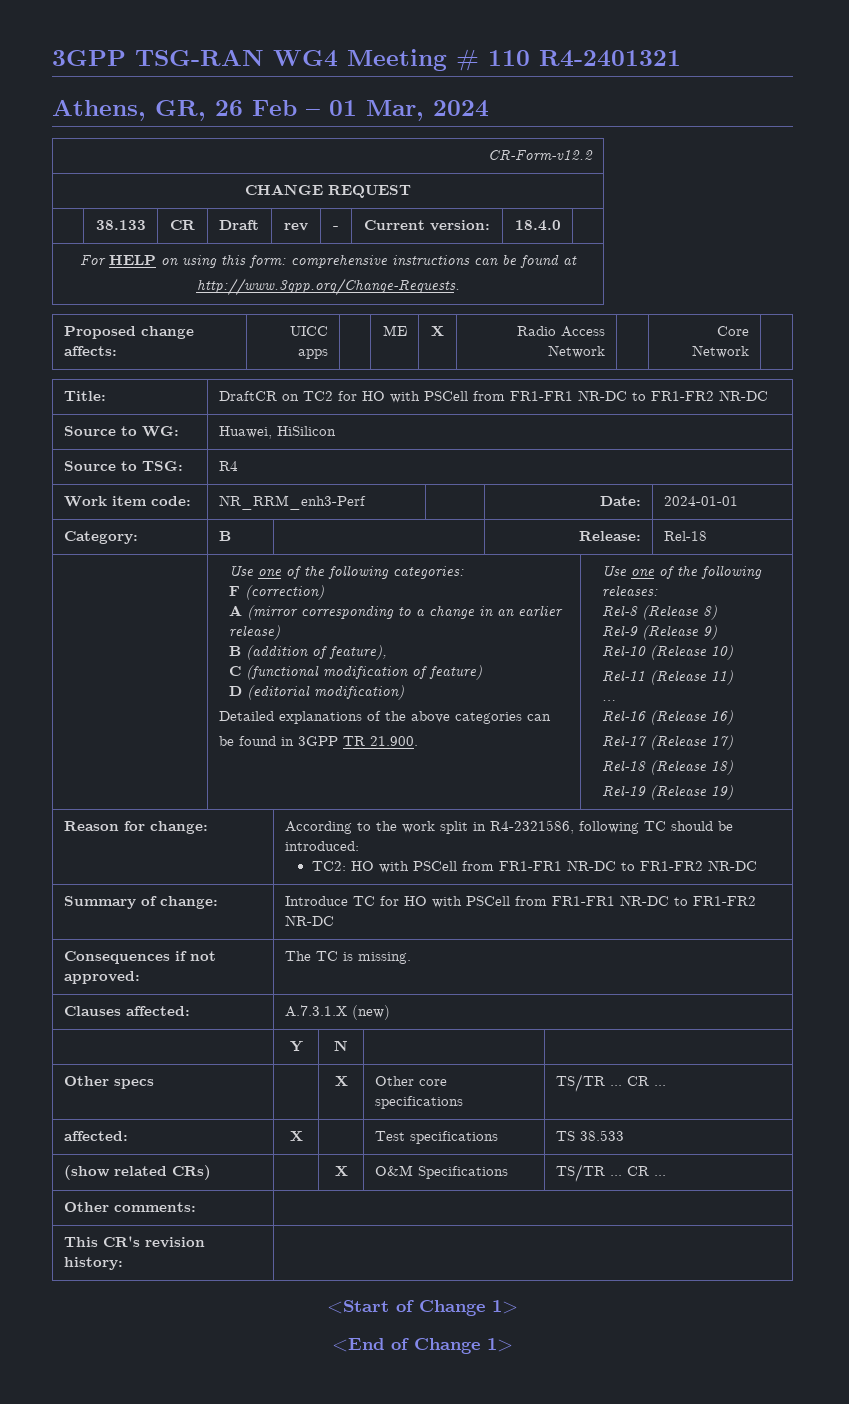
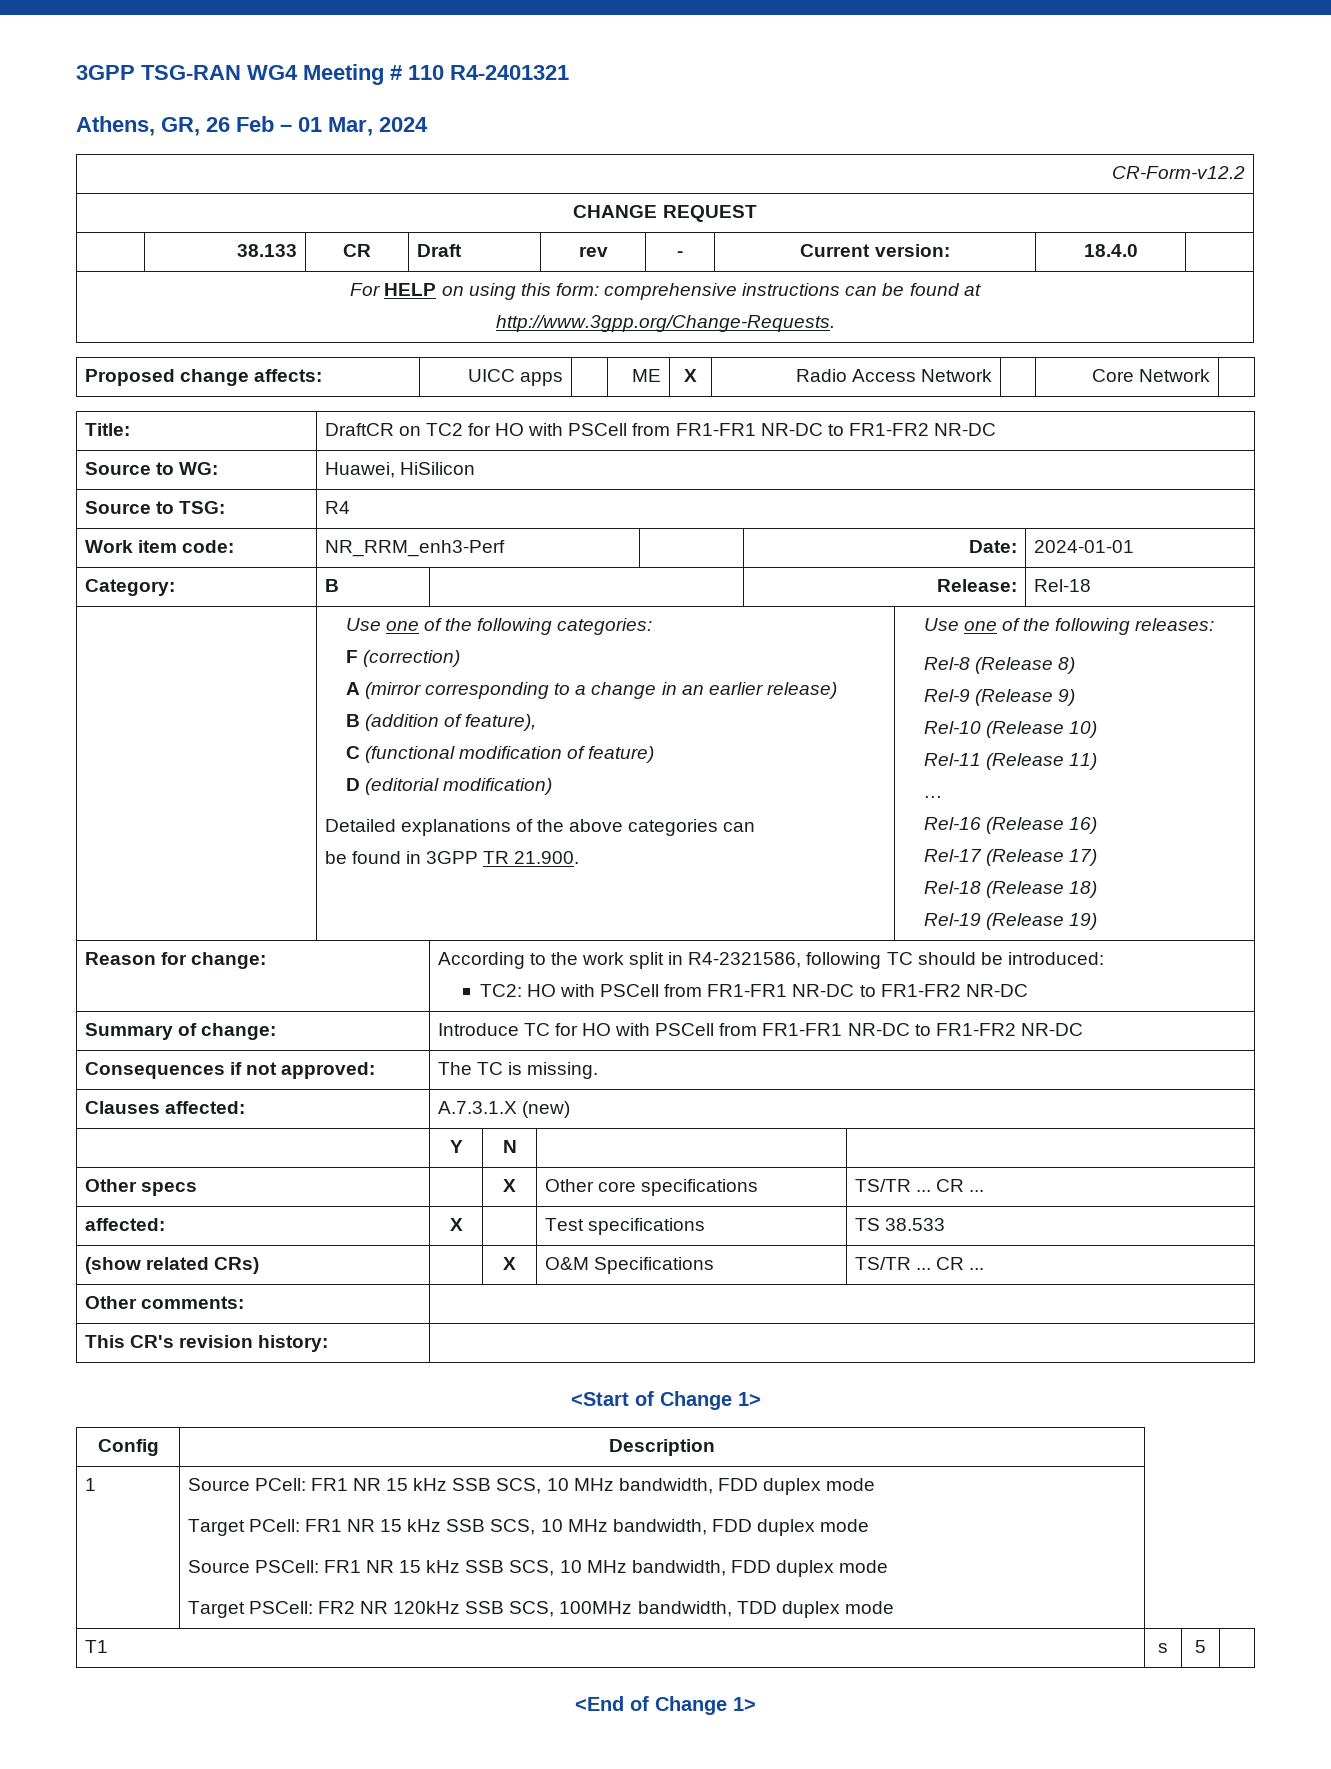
+ Config | Description
+ 1 | Source PCell: FR1 NR 15 kHz SSB SCS, 10 MHz bandwidth, FDD duplex mode
+ Target PCell: FR1 NR 15 kHz SSB SCS, 10 MHz bandwidth, FDD duplex mode
+ Source PSCell: FR1 NR 15 kHz SSB SCS, 10 MHz bandwidth, FDD duplex mode
+ Target PSCell: FR2 NR 120kHz SSB SCS, 100MHz bandwidth, TDD duplex mode
+ T1 | s | 5 |

